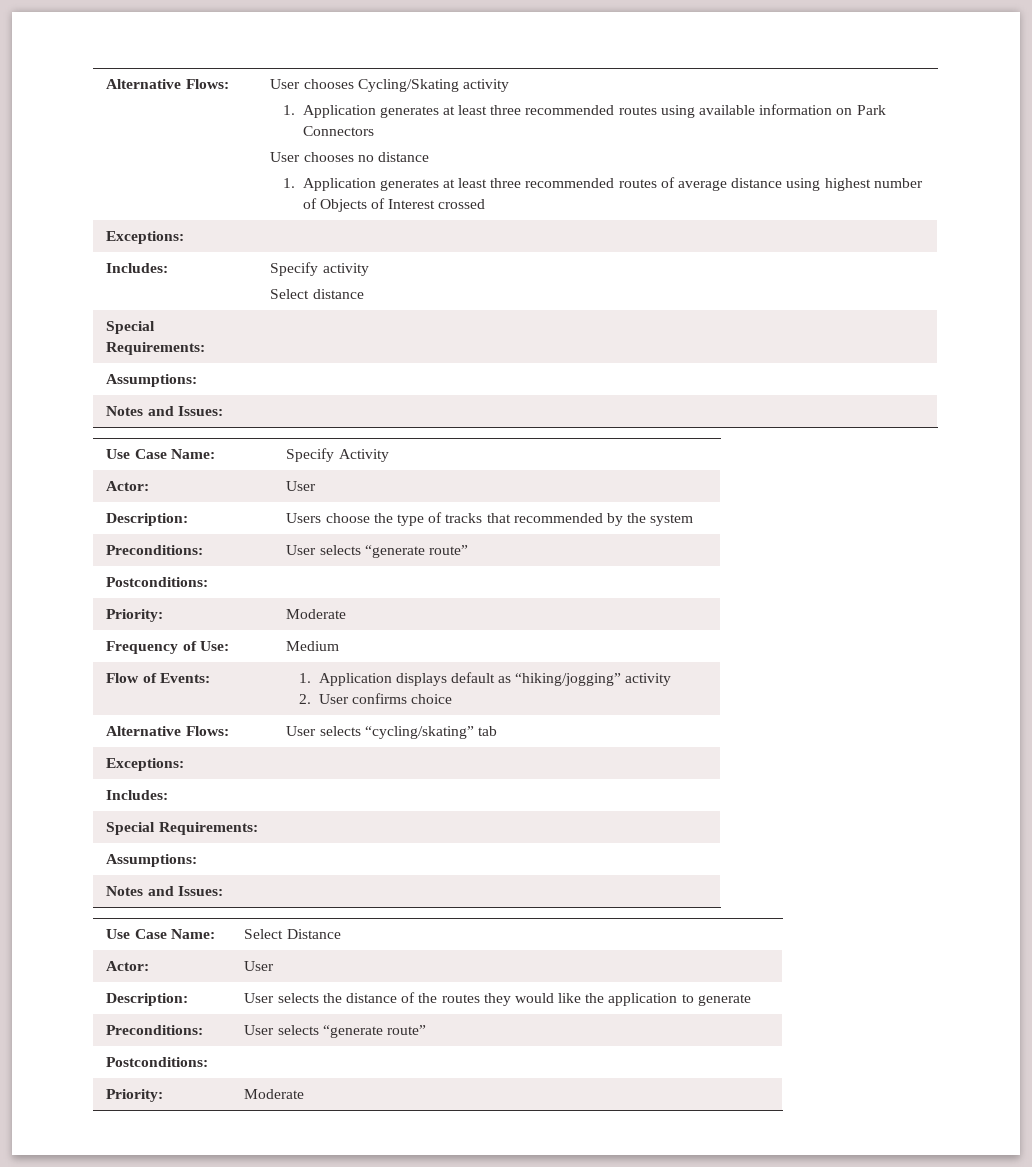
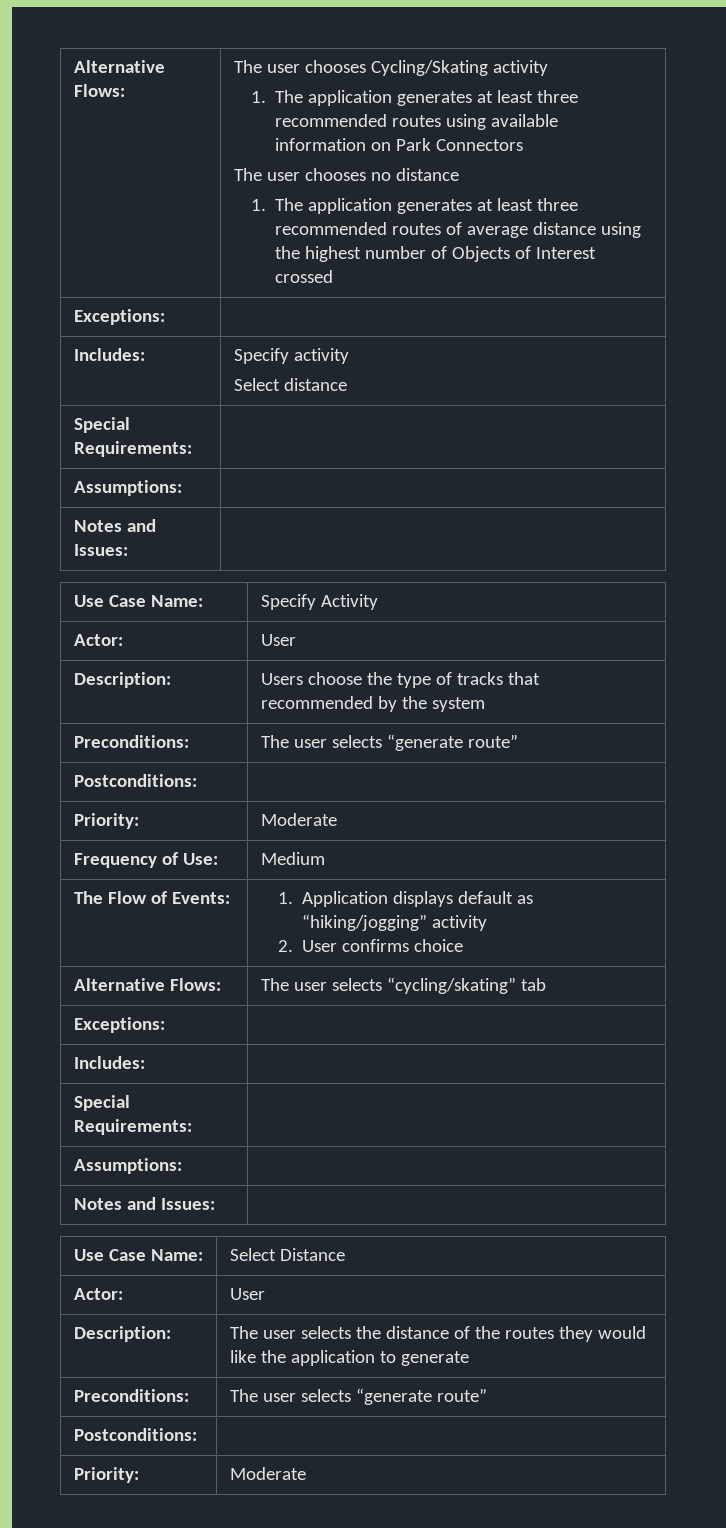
- Alternative Flows: | User chooses Cycling/Skating activity
+ Alternative Flows: | The user chooses Cycling/Skating activity
- 1. Application generates at least three recommended routes using available information on Park Connectors
+ 1. The application generates at least three recommended routes using available information on Park Connectors
- User chooses no distance
+ The user chooses no distance
- 1. Application generates at least three recommended routes of average distance using highest number of Objects of Interest crossed
+ 1. The application generates at least three recommended routes of average distance using the highest number of Objects of Interest crossed
  Description: | Users choose the type of tracks that recommended by the system
- Preconditions: | User selects “generate route”
+ Preconditions: | The user selects “generate route”
- Flow of Events: | 1. Application displays default as “hiking/jogging” activity
+ The Flow of Events: | 1. Application displays default as “hiking/jogging” activity
- Alternative Flows: | User selects “cycling/skating” tab
+ Alternative Flows: | The user selects “cycling/skating” tab
- Description: | User selects the distance of the routes they would like the application to generate
- Preconditions: | User selects “generate route”
+ Description: | The user selects the distance of the routes they would like the application to generate
+ Preconditions: | The user selects “generate route”

